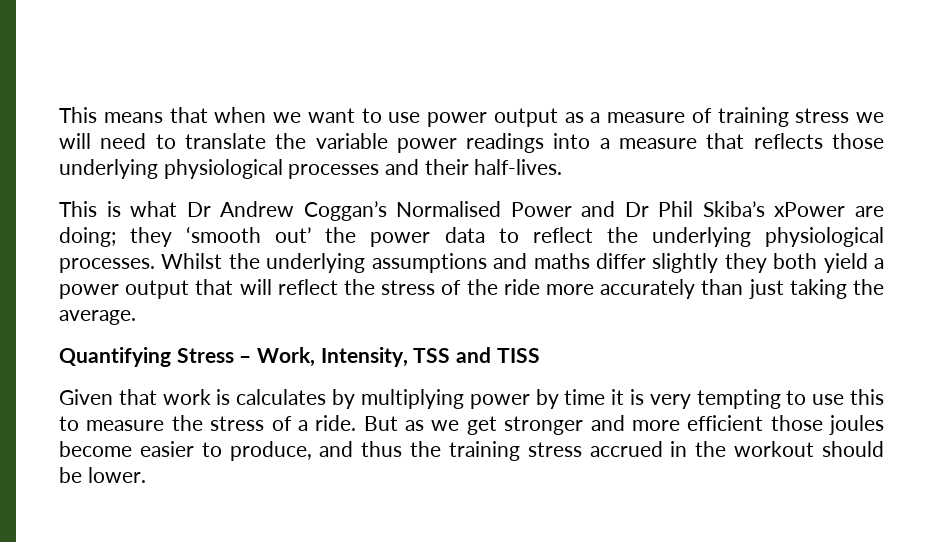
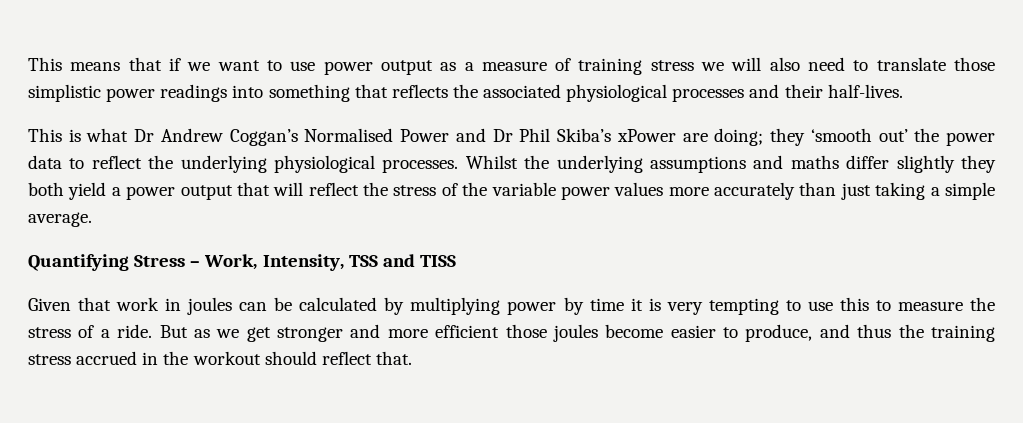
- This means that when we want to use power output as a measure of training stress we will need to translate the variable power readings into a measure that reflects those underlying physiological processes and their half-lives.
+ This means that if we want to use power output as a measure of training stress we will also need to translate those simplistic power readings into something that reflects the associated physiological processes and their half-lives.
- Whilst the underlying assumptions and maths differ slightly they both yield a power output that will reflect the stress of the ride more accurately than just taking the average.
+ Whilst the underlying assumptions and maths differ slightly they both yield a power output that will reflect the stress of the variable power values more accurately than just taking a simple average.
- Given that work is calculates by multiplying power by time it is very tempting to use this to measure the stress of a ride.
+ Given that work in joules can be calculated by multiplying power by time it is very tempting to use this to measure the stress of a ride.
- But as we get stronger and more efficient those joules become easier to produce, and thus the training stress accrued in the workout should be lower.
+ But as we get stronger and more efficient those joules become easier to produce, and thus the training stress accrued in the workout should reflect that.

